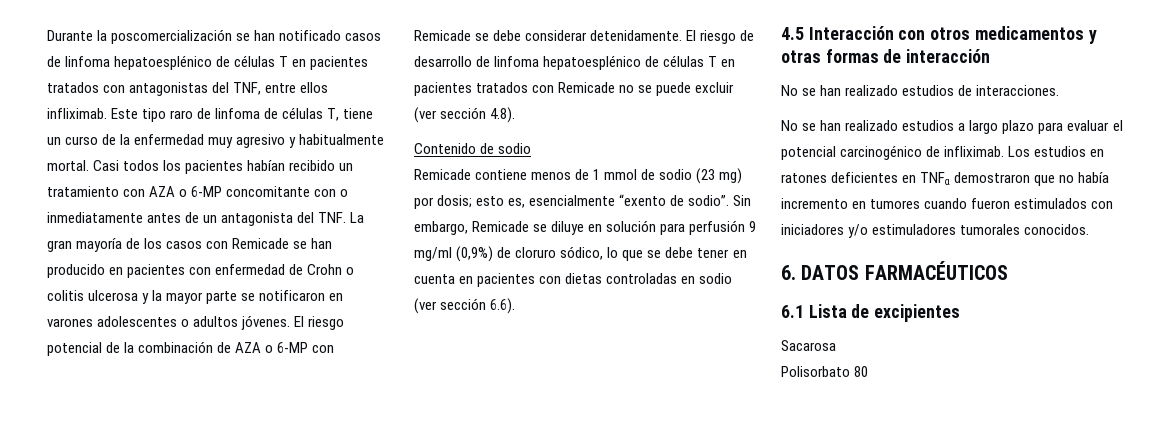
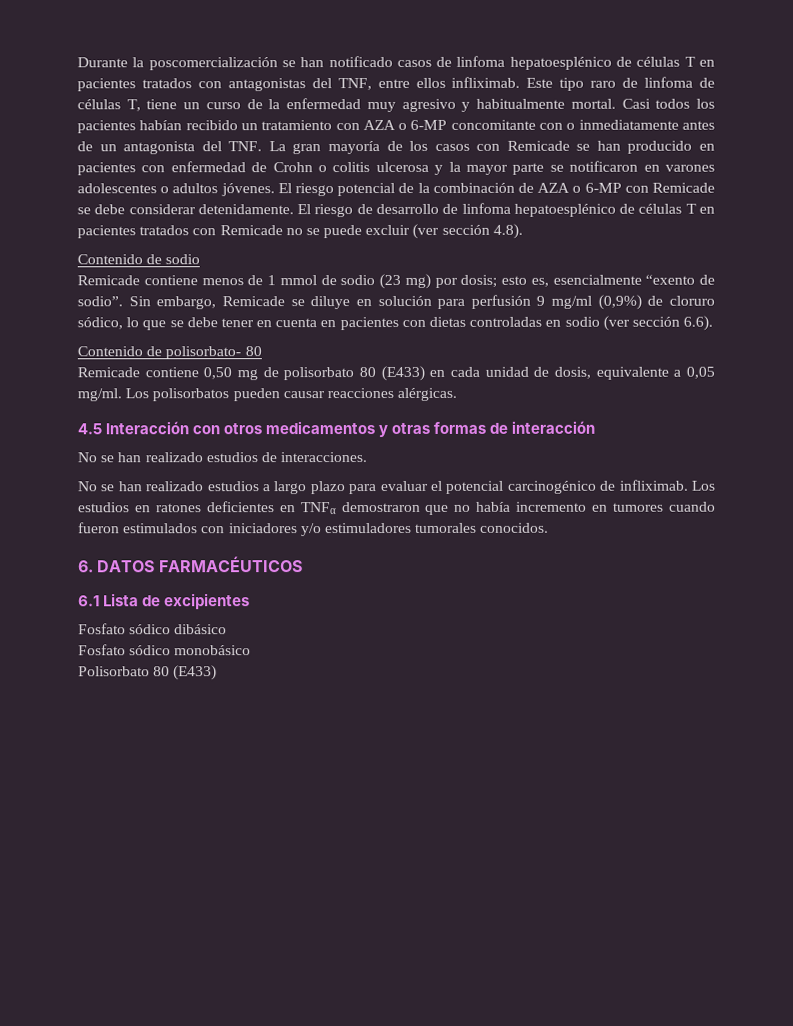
+ Contenido de polisorbato- 80
+ Remicade contiene 0,50 mg de polisorbato 80 (E433) en cada unidad de dosis, equivalente a 0,05 mg/ml. Los polisorbatos pueden causar reacciones alérgicas.
- Sacarosa
+ Fosfato sódico dibásico
+ Fosfato sódico monobásico
- Polisorbato 80
+ Polisorbato 80 (E433)

